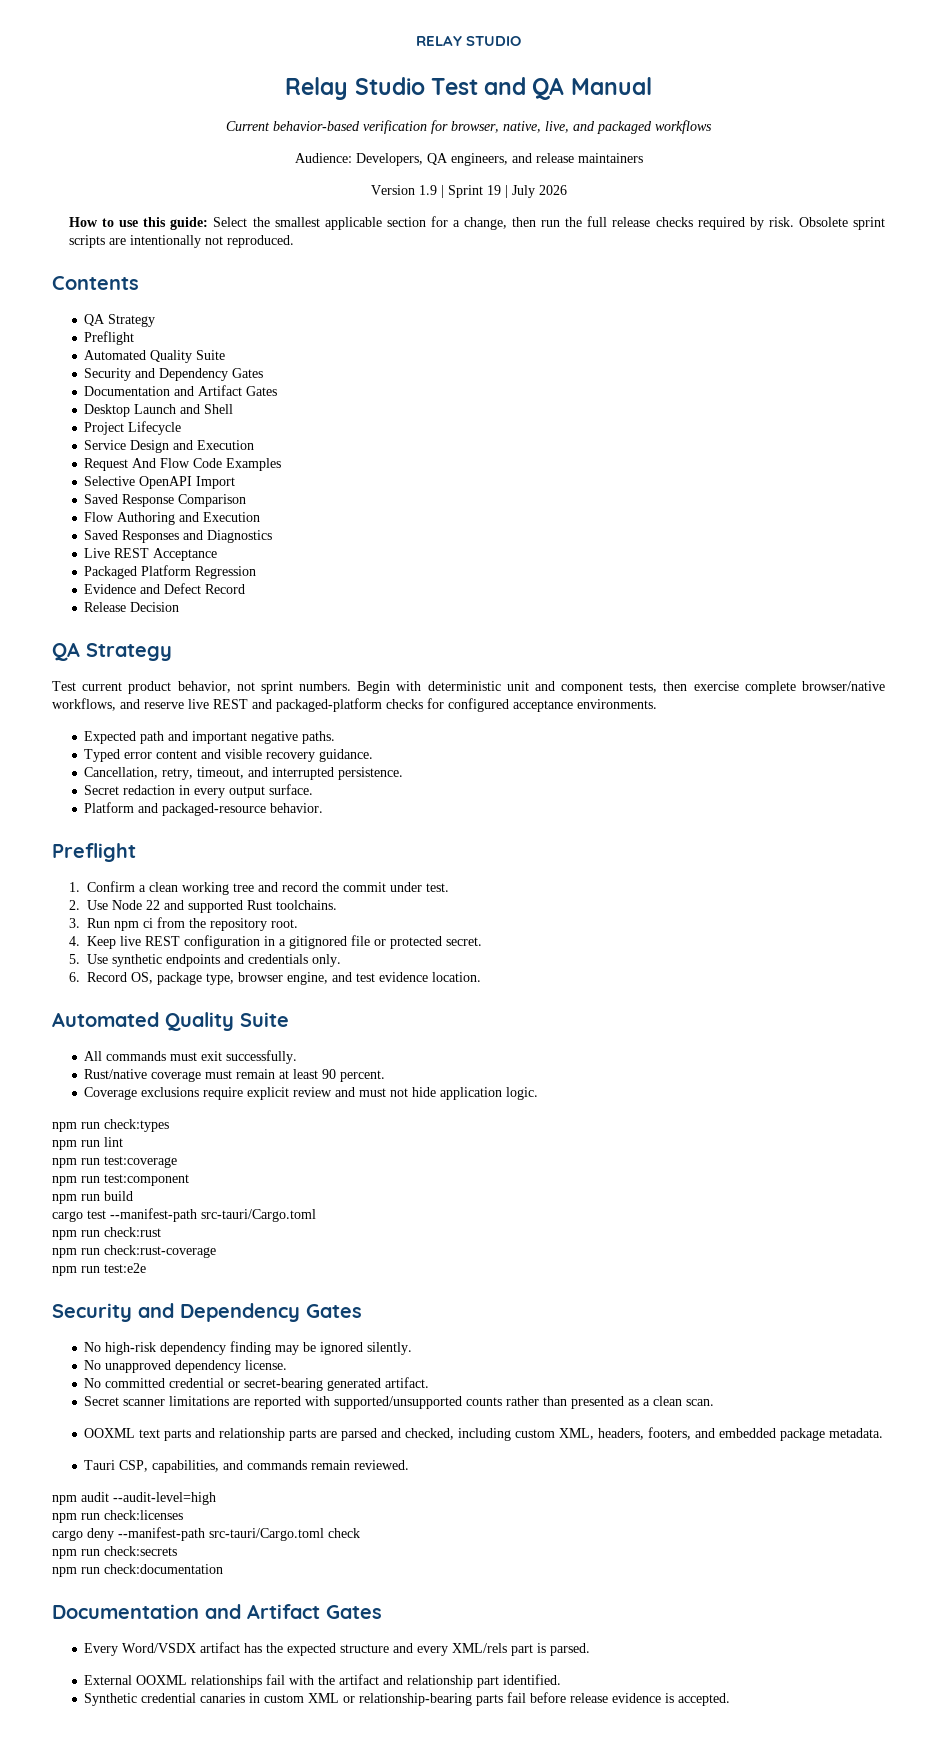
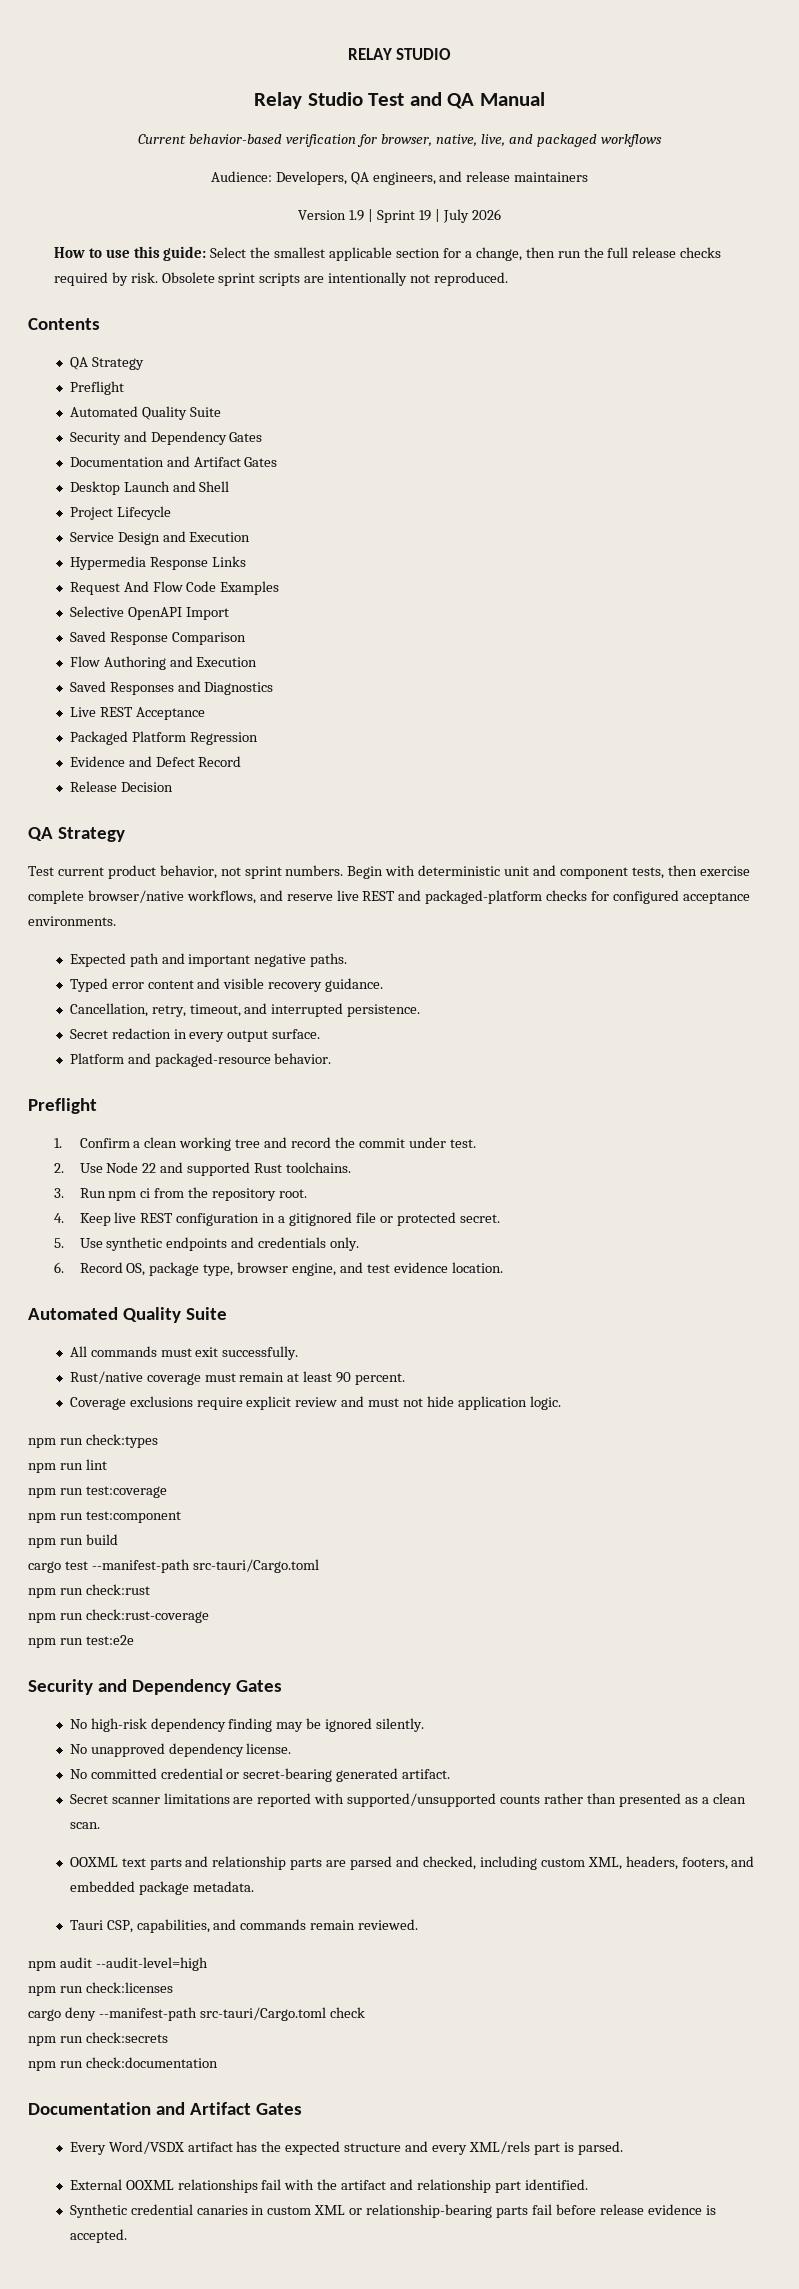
+ Hypermedia Response Links

